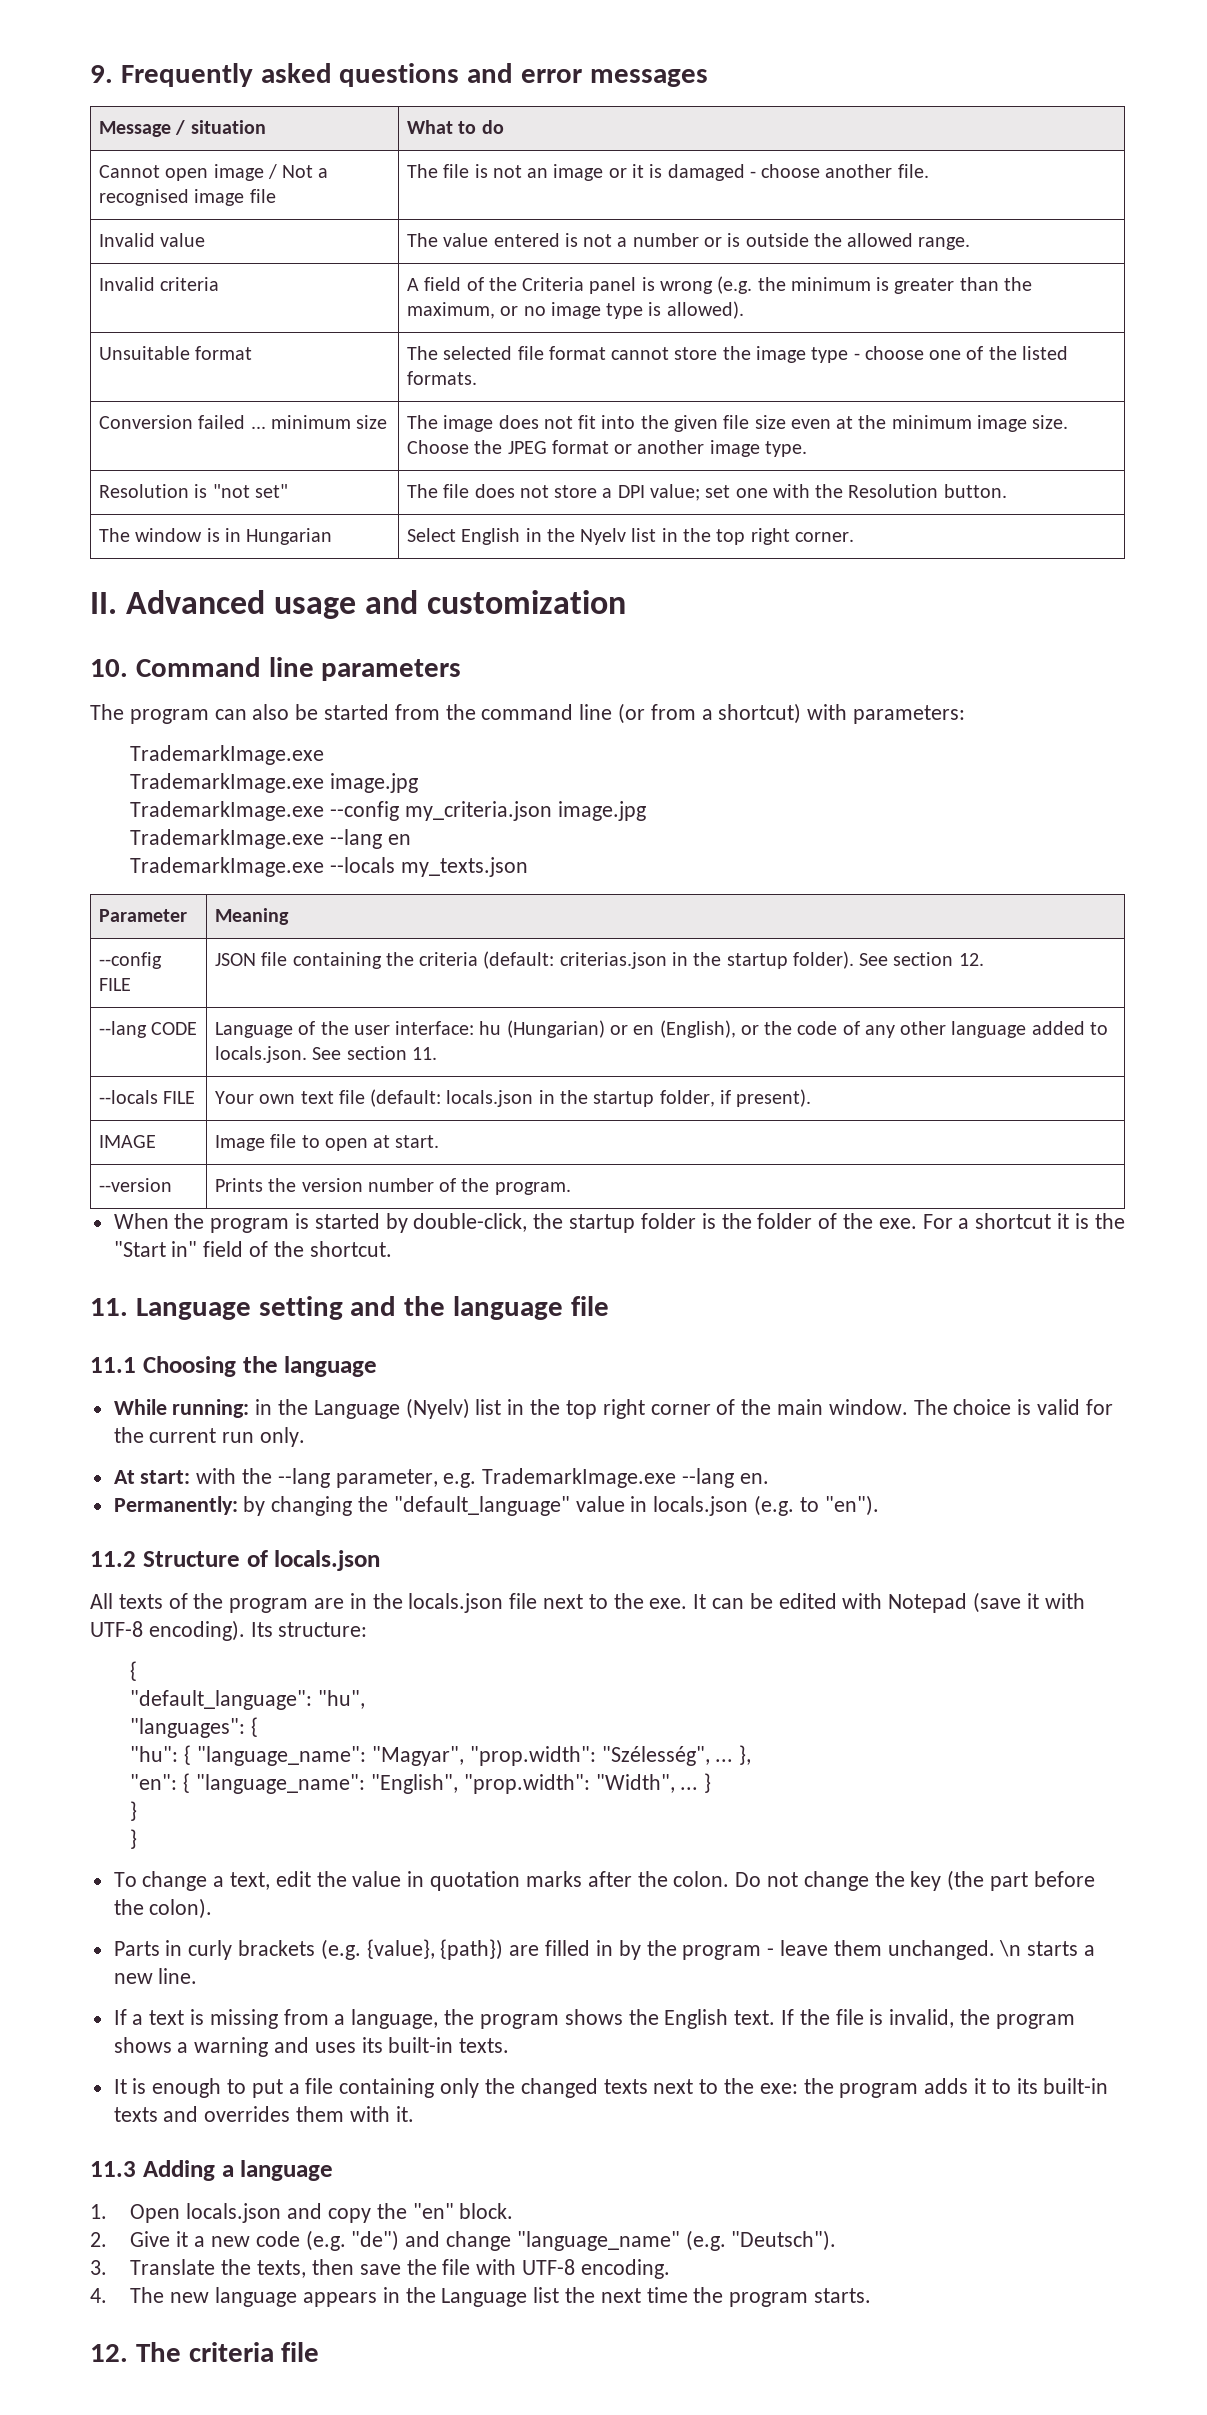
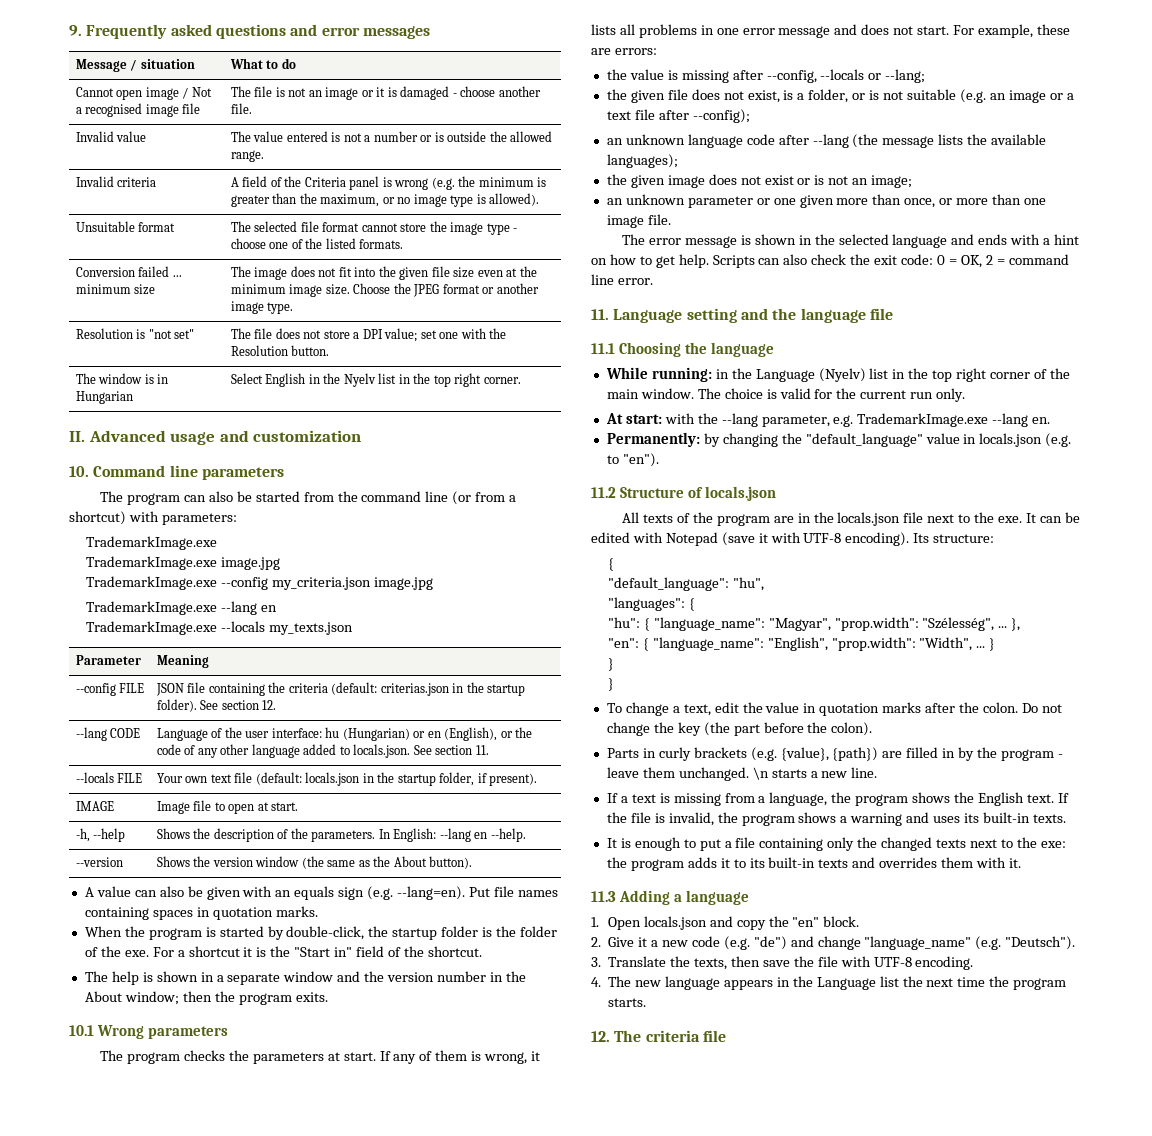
+ -h, --help | Shows the description of the parameters. In English: --lang en --help.
- --version | Prints the version number of the program.
+ --version | Shows the version window (the same as the About button).
+ A value can also be given with an equals sign (e.g. --lang=en). Put file names containing spaces in quotation marks.
+ The help is shown in a separate window and the version number in the About window; then the program exits.
+ 10.1 Wrong parameters
+ The program checks the parameters at start. If any of them is wrong, it lists all problems in one error message and does not start. For example, these are errors:
+ the value is missing after --config, --locals or --lang;
+ the given file does not exist, is a folder, or is not suitable (e.g. an image or a text file after --config);
+ an unknown language code after --lang (the message lists the available languages);
+ the given image does not exist or is not an image;
+ an unknown parameter or one given more than once, or more than one image file.
+ The error message is shown in the selected language and ends with a hint on how to get help. Scripts can also check the exit code: 0 = OK, 2 = command line error.

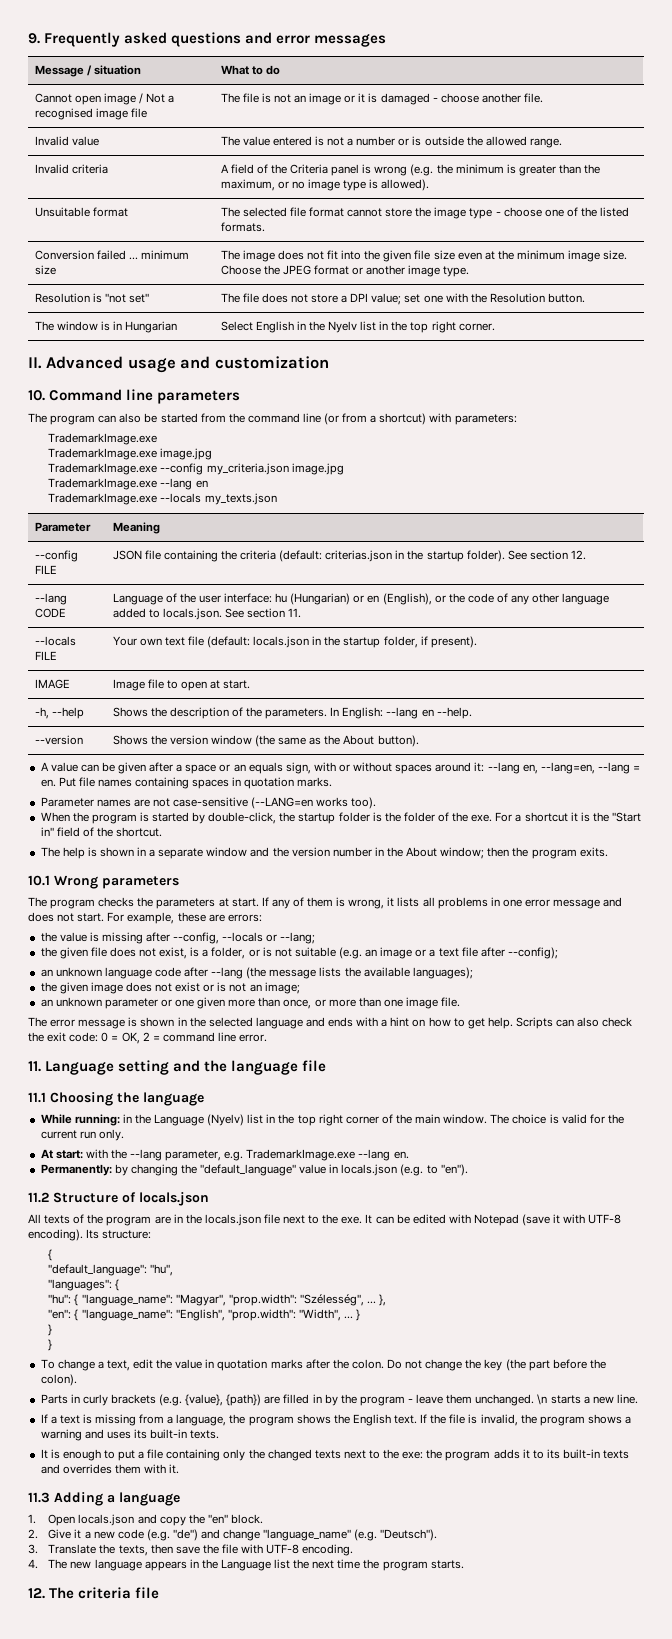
- A value can also be given with an equals sign (e.g. --lang=en).
+ A value can be given after a space or an equals sign, with or without spaces around it: --lang en, --lang=en, --lang = en.
+ Parameter names are not case-sensitive (--LANG=en works too).

